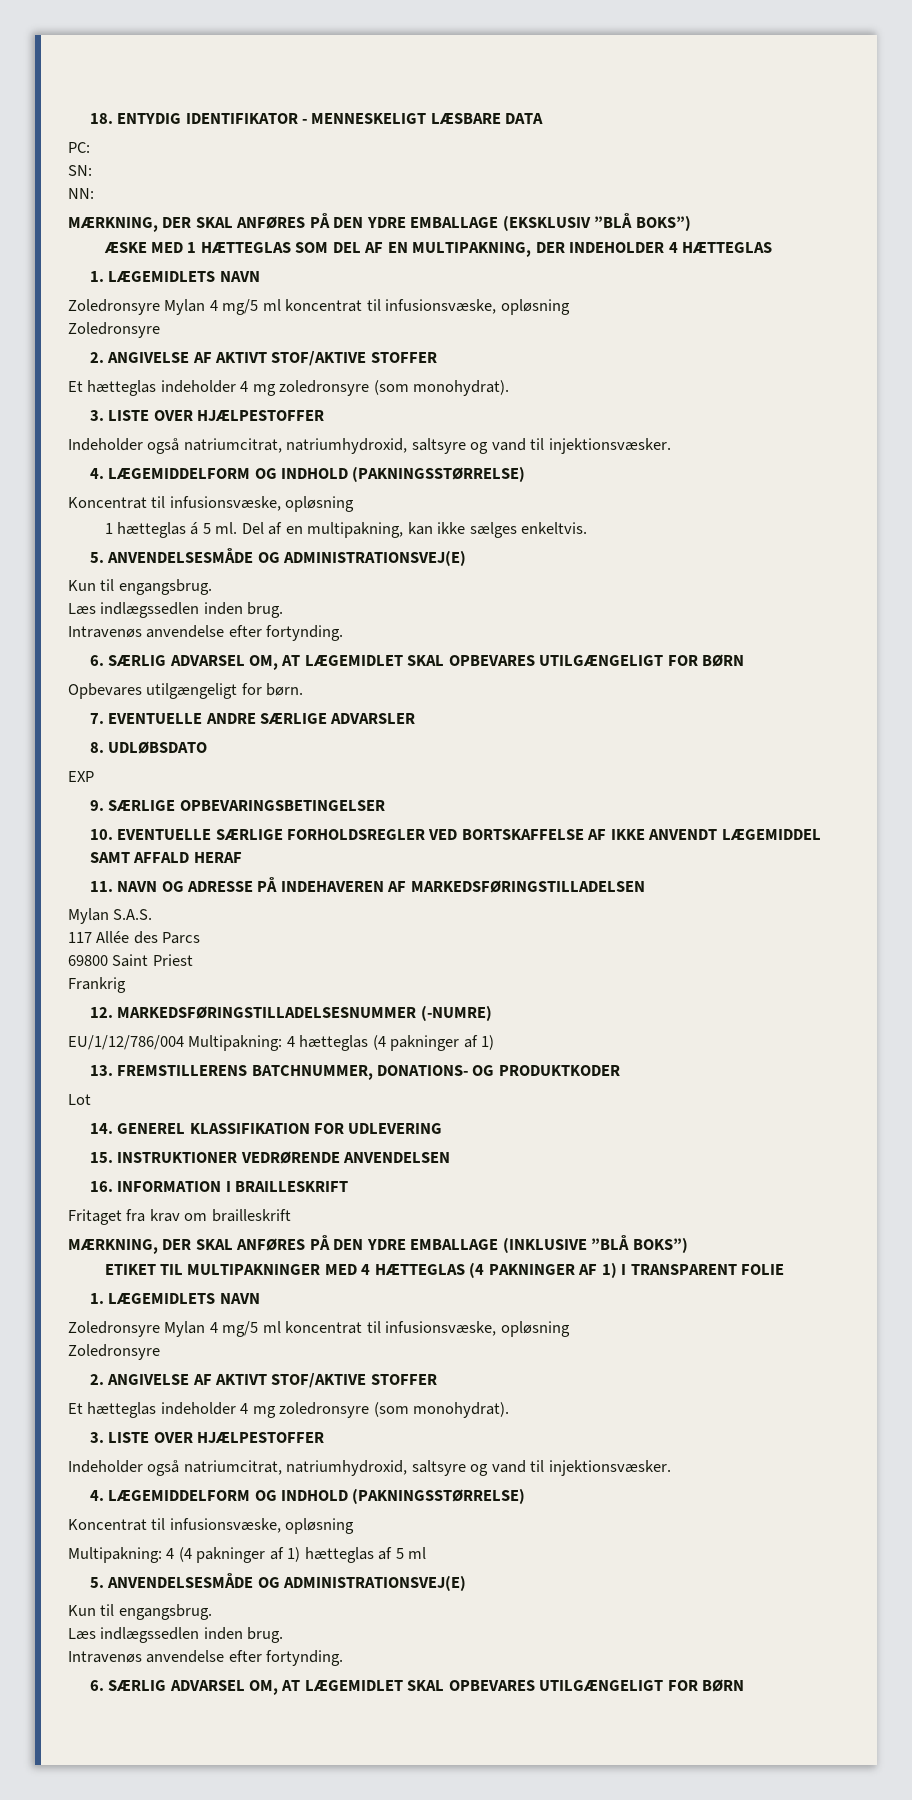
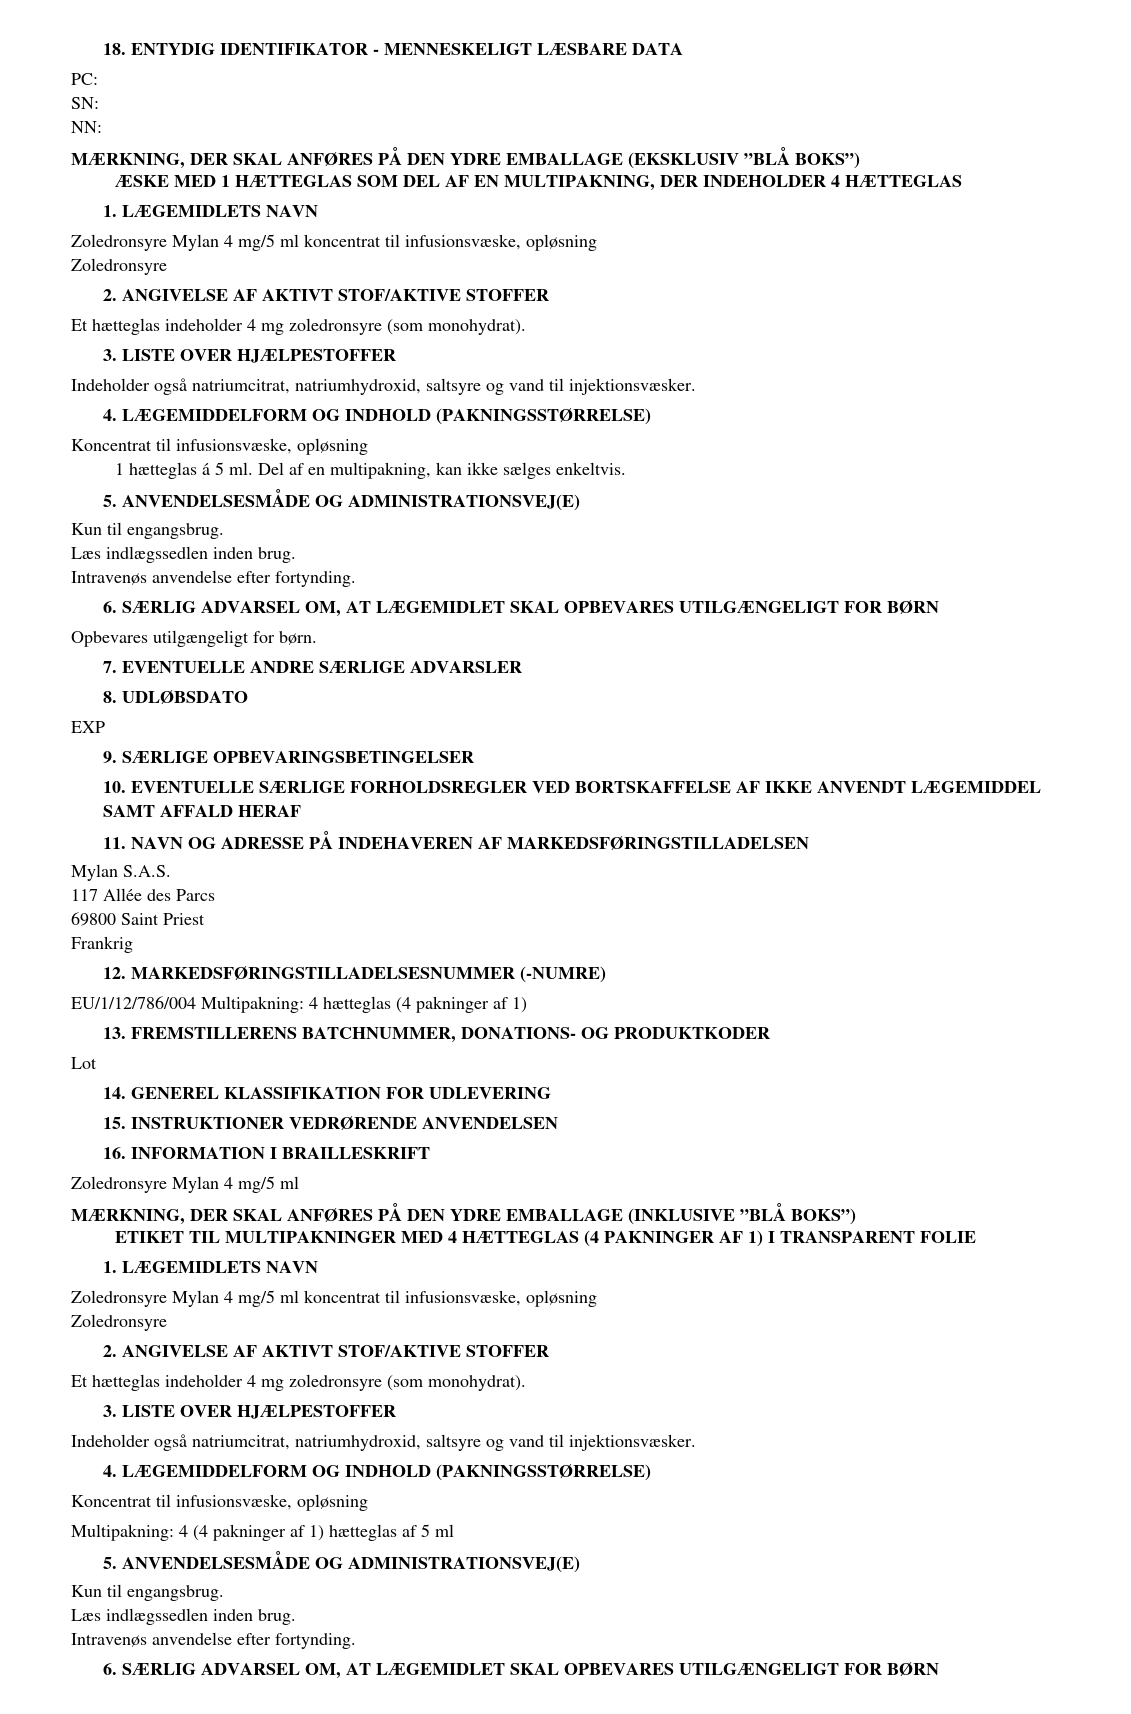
  16. INFORMATION I BRAILLESKRIFT
- Fritaget fra krav om brailleskrift
+ Zoledronsyre Mylan 4 mg/5 ml

